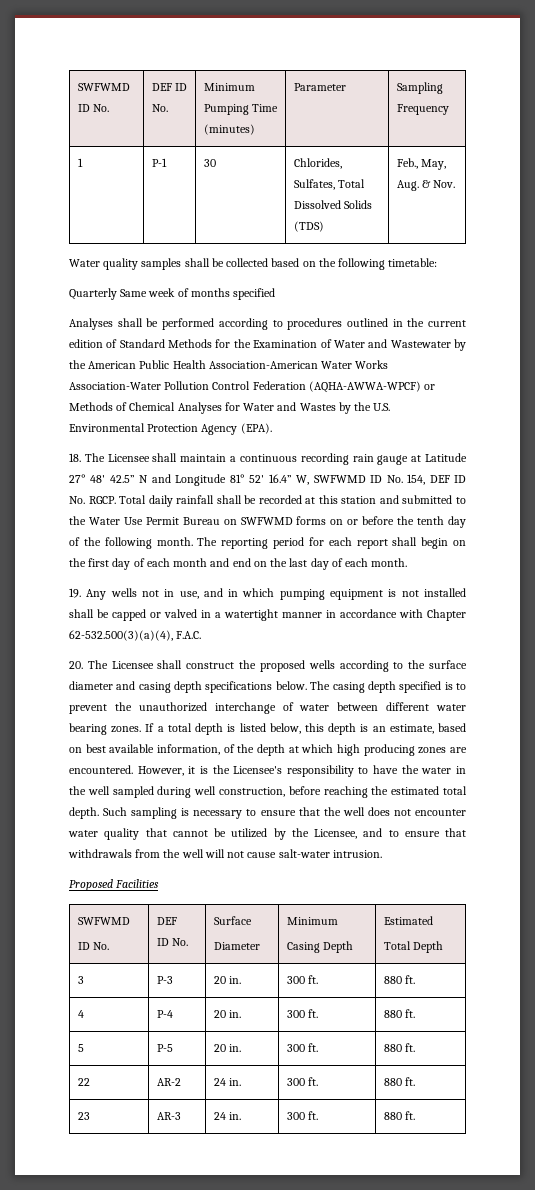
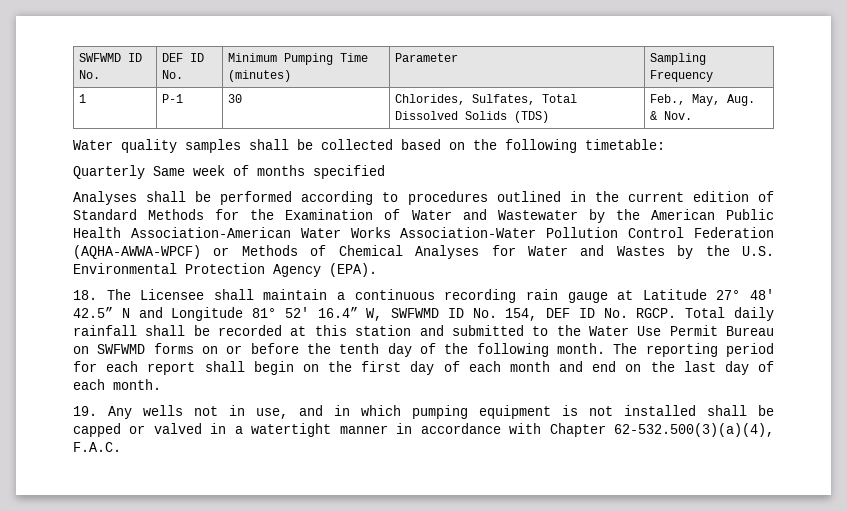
- 20. The Licensee shall construct the proposed wells according to the surface diameter and casing depth specifications below. The casing depth specified is to prevent the unauthorized interchange of water between different water bearing zones. If a total depth is listed below, this depth is an estimate, based on best available information, of the depth at which high producing zones are encountered. However, it is the Licensee's responsibility to have the water in the well sampled during well construction, before reaching the estimated total depth. Such sampling is necessary to ensure that the well does not encounter water quality that cannot be utilized by the Licensee, and to ensure that withdrawals from the well will not cause salt-water intrusion.
- Proposed Facilities
- SWFWMD
- ID No. | DEF
- ID No. | Surface
- Diameter | Minimum
- Casing Depth | Estimated
- Total Depth
- 3 | P-3 | 20 in. | 300 ft. | 880 ft.
- 4 | P-4 | 20 in. | 300 ft. | 880 ft.
- 5 | P-5 | 20 in. | 300 ft. | 880 ft.
- 22 | AR-2 | 24 in. | 300 ft. | 880 ft.
- 23 | AR-3 | 24 in. | 300 ft. | 880 ft.

